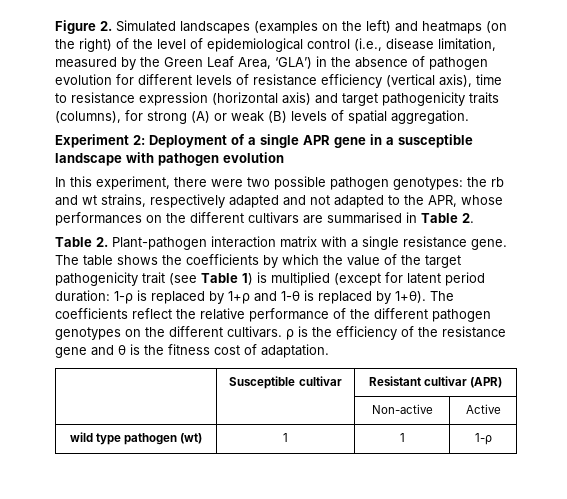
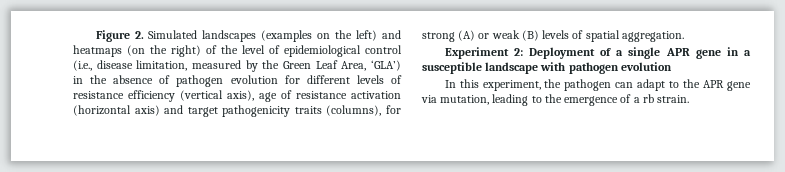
- Figure 2. Simulated landscapes (examples on the left) and heatmaps (on the right) of the level of epidemiological control (i.e., disease limitation, measured by the Green Leaf Area, ‘GLA’) in the absence of pathogen evolution for different levels of resistance efficiency (vertical axis), time to resistance expression (horizontal axis) and target pathogenicity traits (columns), for strong (A) or weak (B) levels of spatial aggregation.
+ Figure 2. Simulated landscapes (examples on the left) and heatmaps (on the right) of the level of epidemiological control (i.e., disease limitation, measured by the Green Leaf Area, ‘GLA’) in the absence of pathogen evolution for different levels of resistance efficiency (vertical axis), age of resistance activation (horizontal axis) and target pathogenicity traits (columns), for strong (A) or weak (B) levels of spatial aggregation.
- In this experiment, there were two possible pathogen genotypes: the rb and wt strains, respectively adapted and not adapted to the APR, whose performances on the different cultivars are summarised in Table 2.
- Table 2. Plant-pathogen interaction matrix with a single resistance gene. The table shows the coefficients by which the value of the target pathogenicity trait (see Table 1) is multiplied (except for latent period duration: 1-ρ is replaced by 1+ρ and 1-θ is replaced by 1+θ). The coefficients reflect the relative performance of the different pathogen genotypes on the different cultivars. ρ is the efficiency of the resistance gene and θ is the fitness cost of adaptation.
- | Susceptible cultivar | Resistant cultivar (APR)
- | | Non-active | Active
- wild type pathogen (wt) | 1 | 1 | 1-ρ
+ In this experiment, the pathogen can adapt to the APR gene via mutation, leading to the emergence of a rb strain.

